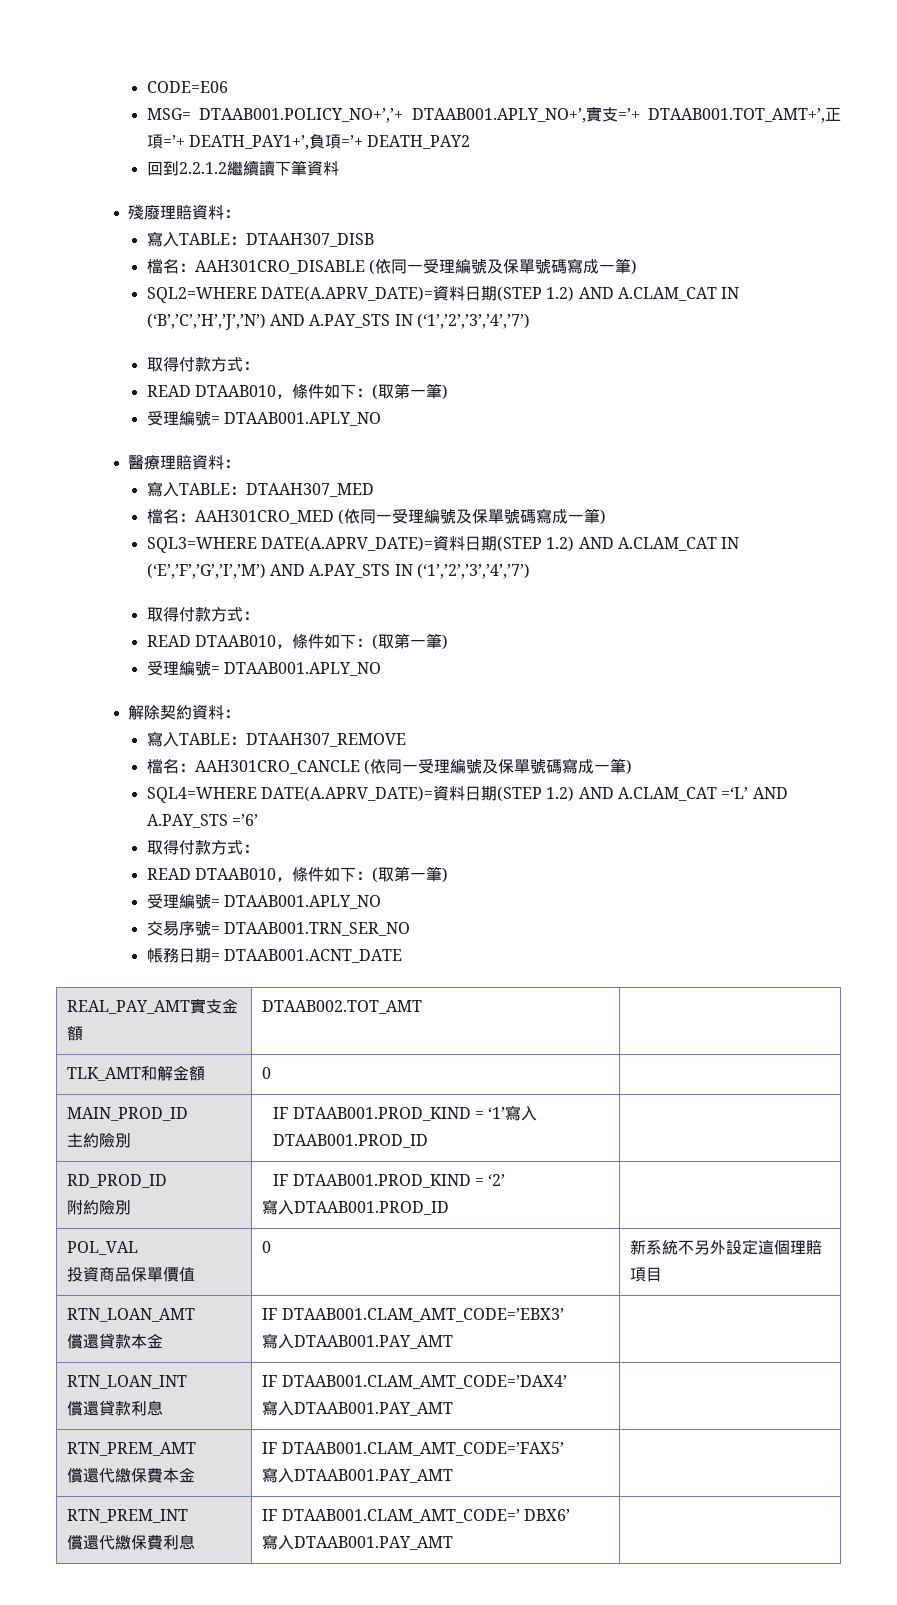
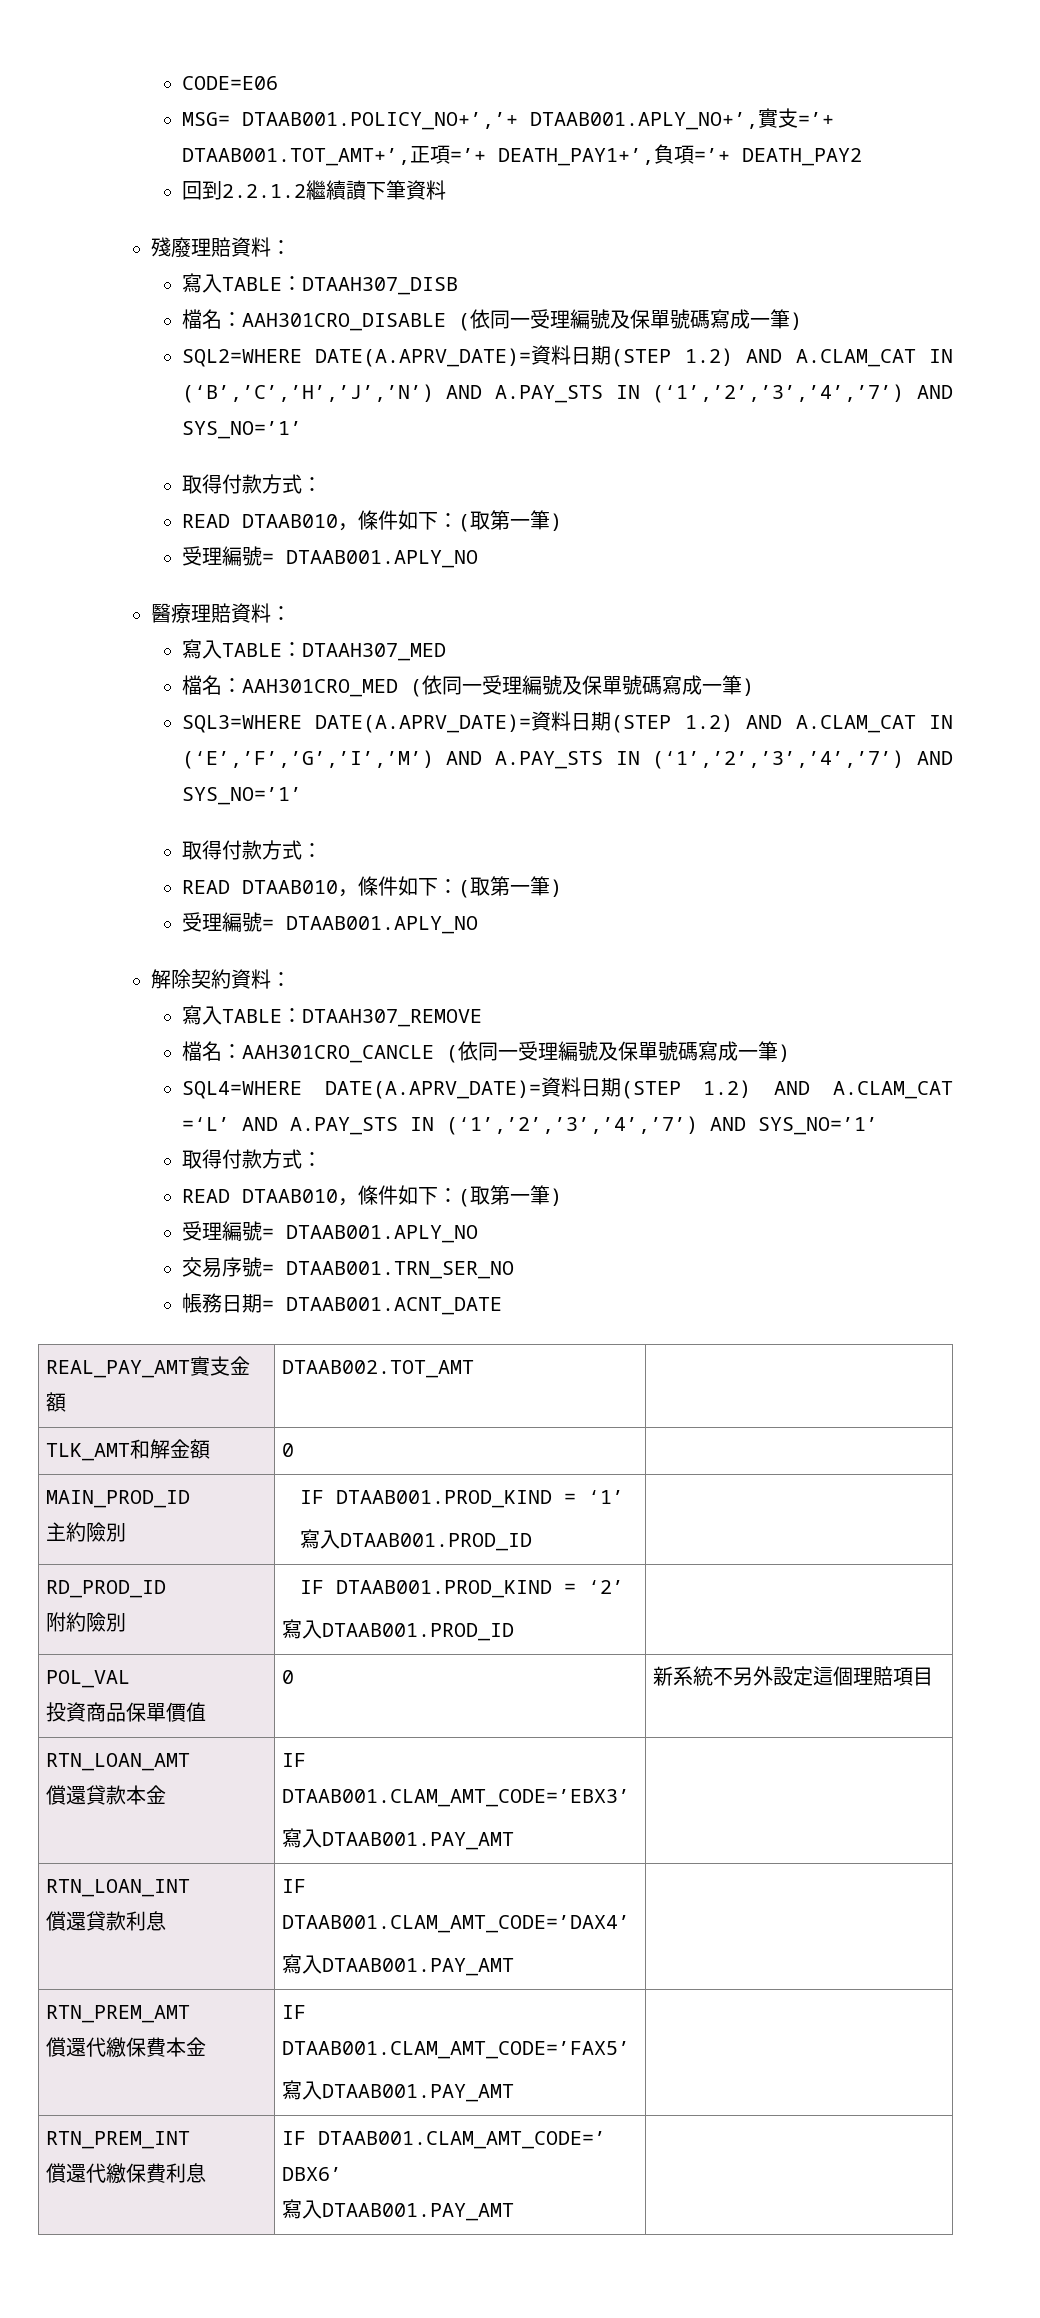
- SQL2=WHERE DATE(A.APRV_DATE)=資料日期(STEP 1.2) AND A.CLAM_CAT IN (‘B’,’C’,’H’,’J’,’N’) AND A.PAY_STS IN (‘1’,’2’,’3’,’4’,’7’)
+ SQL2=WHERE DATE(A.APRV_DATE)=資料日期(STEP 1.2) AND A.CLAM_CAT IN (‘B’,’C’,’H’,’J’,’N’) AND A.PAY_STS IN (‘1’,’2’,’3’,’4’,’7’) AND SYS_NO=’1’
- SQL3=WHERE DATE(A.APRV_DATE)=資料日期(STEP 1.2) AND A.CLAM_CAT IN (‘E’,’F’,’G’,’I’,’M’) AND A.PAY_STS IN (‘1’,’2’,’3’,’4’,’7’)
+ SQL3=WHERE DATE(A.APRV_DATE)=資料日期(STEP 1.2) AND A.CLAM_CAT IN (‘E’,’F’,’G’,’I’,’M’) AND A.PAY_STS IN (‘1’,’2’,’3’,’4’,’7’) AND SYS_NO=’1’
- SQL4=WHERE DATE(A.APRV_DATE)=資料日期(STEP 1.2) AND A.CLAM_CAT =‘L’ AND A.PAY_STS =’6’
+ SQL4=WHERE DATE(A.APRV_DATE)=資料日期(STEP 1.2) AND A.CLAM_CAT =‘L’ AND A.PAY_STS IN (‘1’,’2’,’3’,’4’,’7’) AND SYS_NO=’1’
  MAIN_PROD_ID
- 主約險別 | IF DTAAB001.PROD_KIND = ‘1’寫入DTAAB001.PROD_ID |
+ 主約險別 | IF DTAAB001.PROD_KIND = ‘1’
+ 寫入DTAAB001.PROD_ID |

